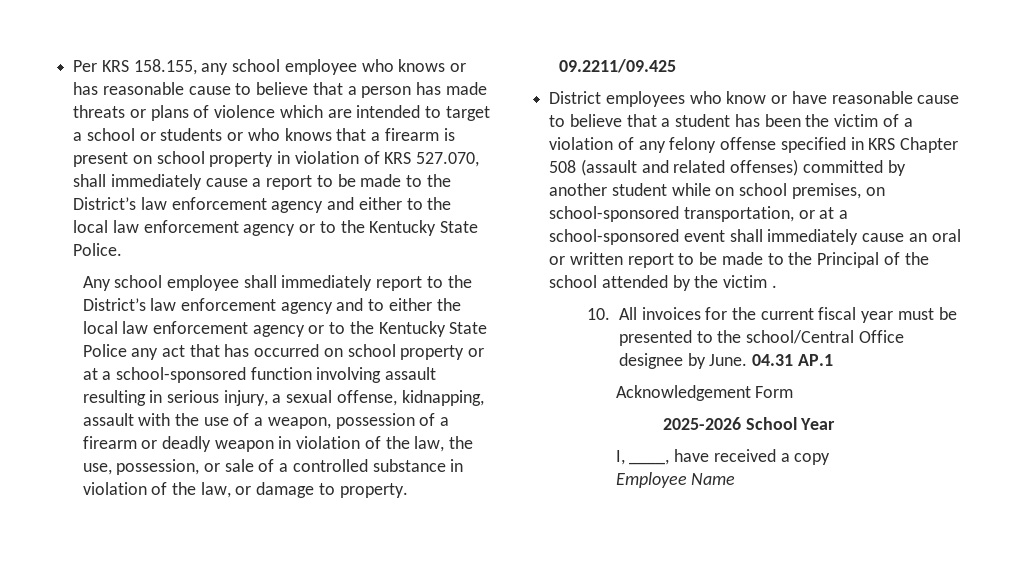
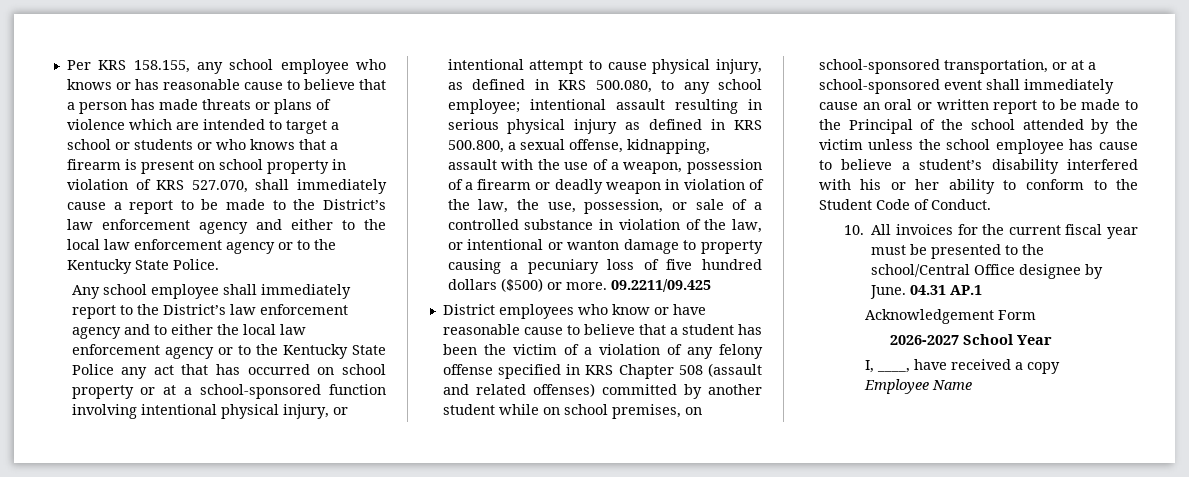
- Any school employee shall immediately report to the District’s law enforcement agency and to either the local law enforcement agency or to the Kentucky State Police any act that has occurred on school property or at a school-sponsored function involving assault resulting in serious injury, a sexual offense, kidnapping, assault with the use of a weapon, possession of a firearm or deadly weapon in violation of the law, the use, possession, or sale of a controlled substance in violation of the law, or damage to property.
+ Any school employee shall immediately report to the District’s law enforcement agency and to either the local law enforcement agency or to the Kentucky State Police any act that has occurred on school property or at a school-sponsored function involving intentional physical injury, or intentional attempt to cause physical injury, as defined in KRS 500.080, to any school employee; intentional assault resulting in serious physical injury as defined in KRS 500.800, a sexual offense, kidnapping, assault with the use of a weapon, possession of a firearm or deadly weapon in violation of the law, the use, possession, or sale of a controlled substance in violation of the law, or intentional or wanton damage to property causing a pecuniary loss of five hundred dollars ($500) or more.
- District employees who know or have reasonable cause to believe that a student has been the victim of a violation of any felony offense specified in KRS Chapter 508 (assault and related offenses) committed by another student while on school premises, on school-sponsored transportation, or at a school-sponsored event shall immediately cause an oral or written report to be made to the Principal of the school attended by the victim .
+ District employees who know or have reasonable cause to believe that a student has been the victim of a violation of any felony offense specified in KRS Chapter 508 (assault and related offenses) committed by another student while on school premises, on school-sponsored transportation, or at a school-sponsored event shall immediately cause an oral or written report to be made to the Principal of the school attended by the victim unless the school employee has cause to believe a student’s disability interfered with his or her ability to conform to the Student Code of Conduct.
- 2025-2026 School Year
+ 2026-2027 School Year

